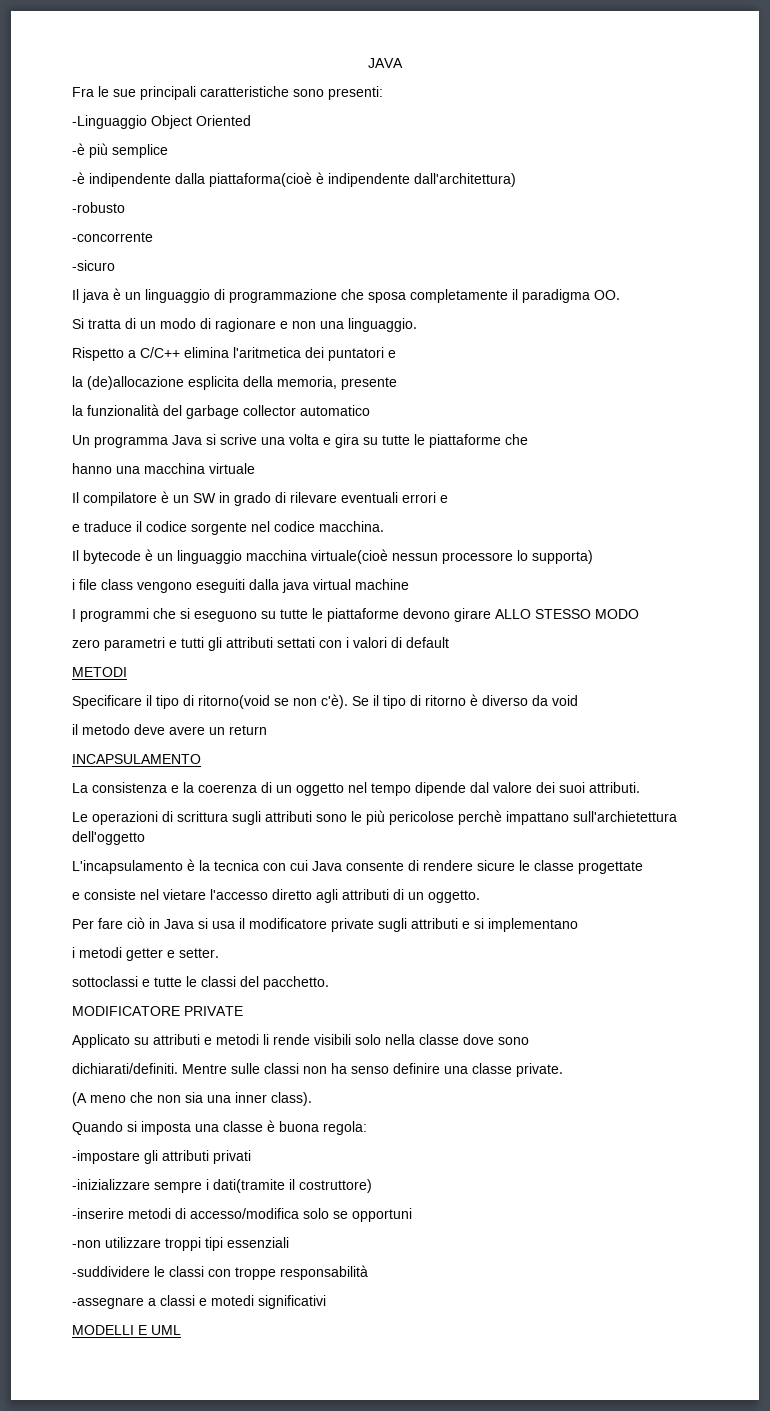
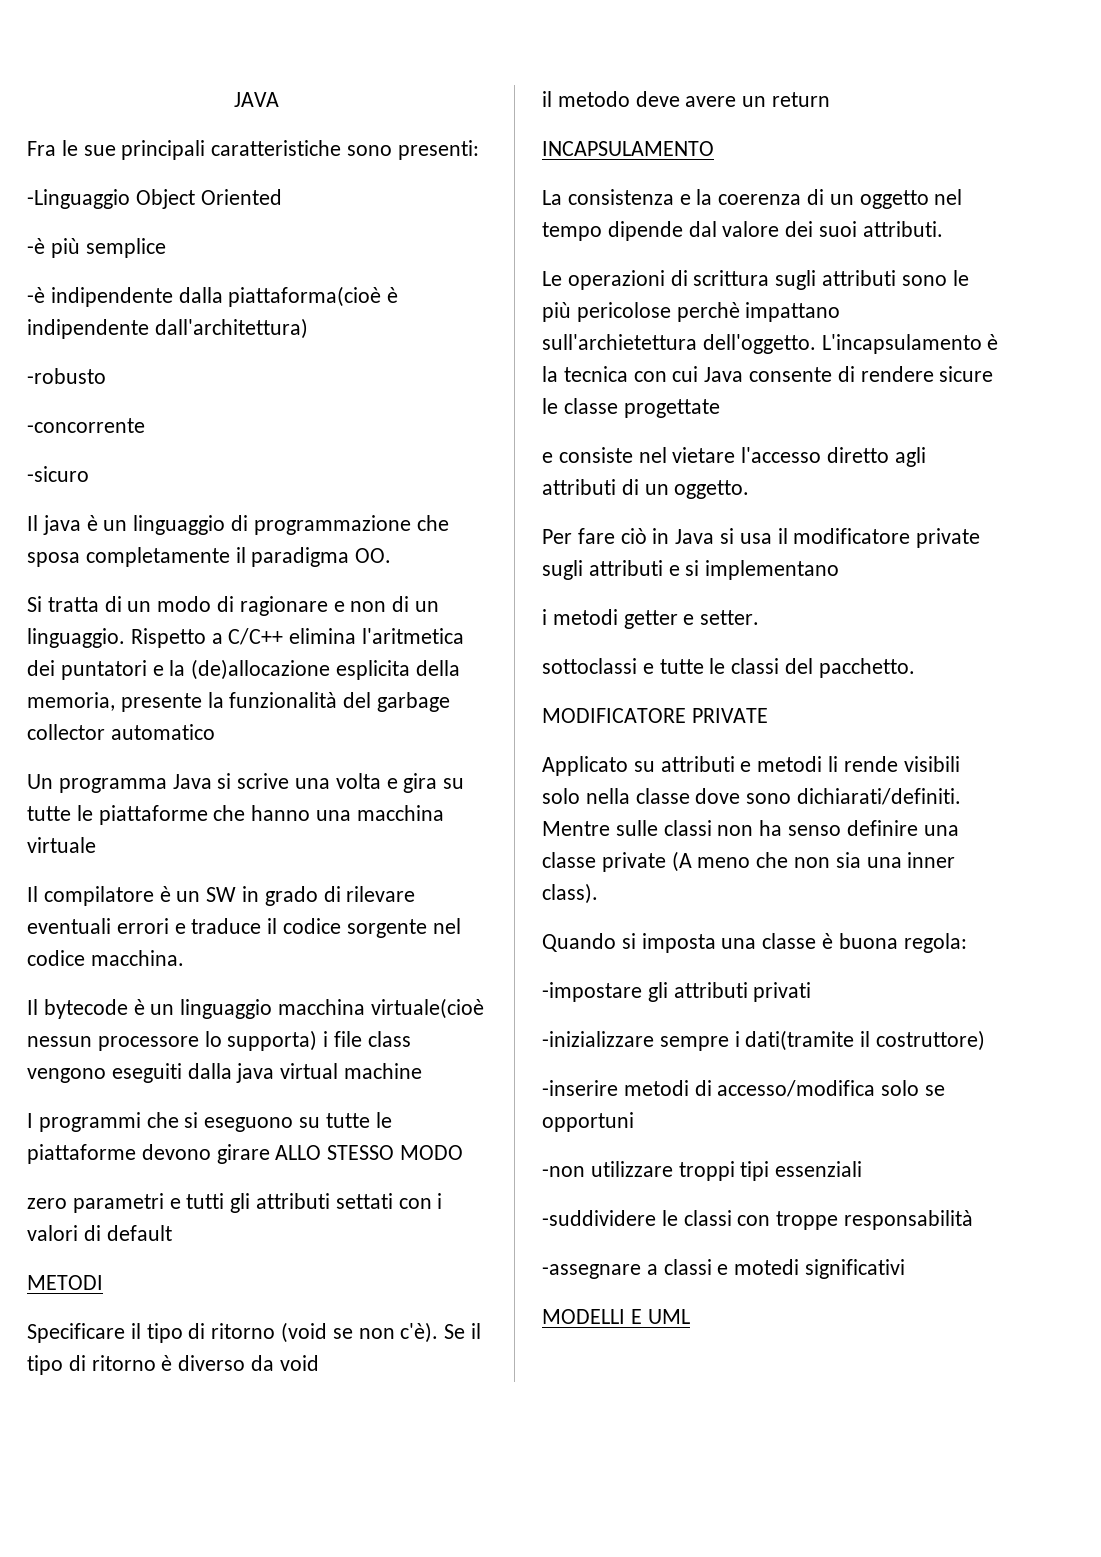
- Si tratta di un modo di ragionare e non una linguaggio.
- Rispetto a C/C++ elimina l'aritmetica dei puntatori e
- la (de)allocazione esplicita della memoria, presente
- la funzionalità del garbage collector automatico
+ Si tratta di un modo di ragionare e non di un linguaggio. Rispetto a C/C++ elimina l'aritmetica dei puntatori e la (de)allocazione esplicita della memoria, presente la funzionalità del garbage collector automatico
- Un programma Java si scrive una volta e gira su tutte le piattaforme che
- hanno una macchina virtuale
+ Un programma Java si scrive una volta e gira su tutte le piattaforme che hanno una macchina virtuale
- Il compilatore è un SW in grado di rilevare eventuali errori e
- e traduce il codice sorgente nel codice macchina.
+ Il compilatore è un SW in grado di rilevare eventuali errori e traduce il codice sorgente nel codice macchina.
- Il bytecode è un linguaggio macchina virtuale(cioè nessun processore lo supporta)
- i file class vengono eseguiti dalla java virtual machine
+ Il bytecode è un linguaggio macchina virtuale(cioè nessun processore lo supporta) i file class vengono eseguiti dalla java virtual machine
- Specificare il tipo di ritorno(void se non c'è).
+ Specificare il tipo di ritorno (void se non c'è).
- Le operazioni di scrittura sugli attributi sono le più pericolose perchè impattano sull'archietettura dell'oggetto
- L'incapsulamento è la tecnica con cui Java consente di rendere sicure le classe progettate
+ Le operazioni di scrittura sugli attributi sono le più pericolose perchè impattano sull'archietettura dell'oggetto. L'incapsulamento è la tecnica con cui Java consente di rendere sicure le classe progettate
- Applicato su attributi e metodi li rende visibili solo nella classe dove sono
- dichiarati/definiti.
+ Applicato su attributi e metodi li rende visibili solo nella classe dove sono dichiarati/definiti.
- Mentre sulle classi non ha senso definire una classe private.
- (A meno che non sia una inner class).
+ Mentre sulle classi non ha senso definire una classe private (A meno che non sia una inner class).

